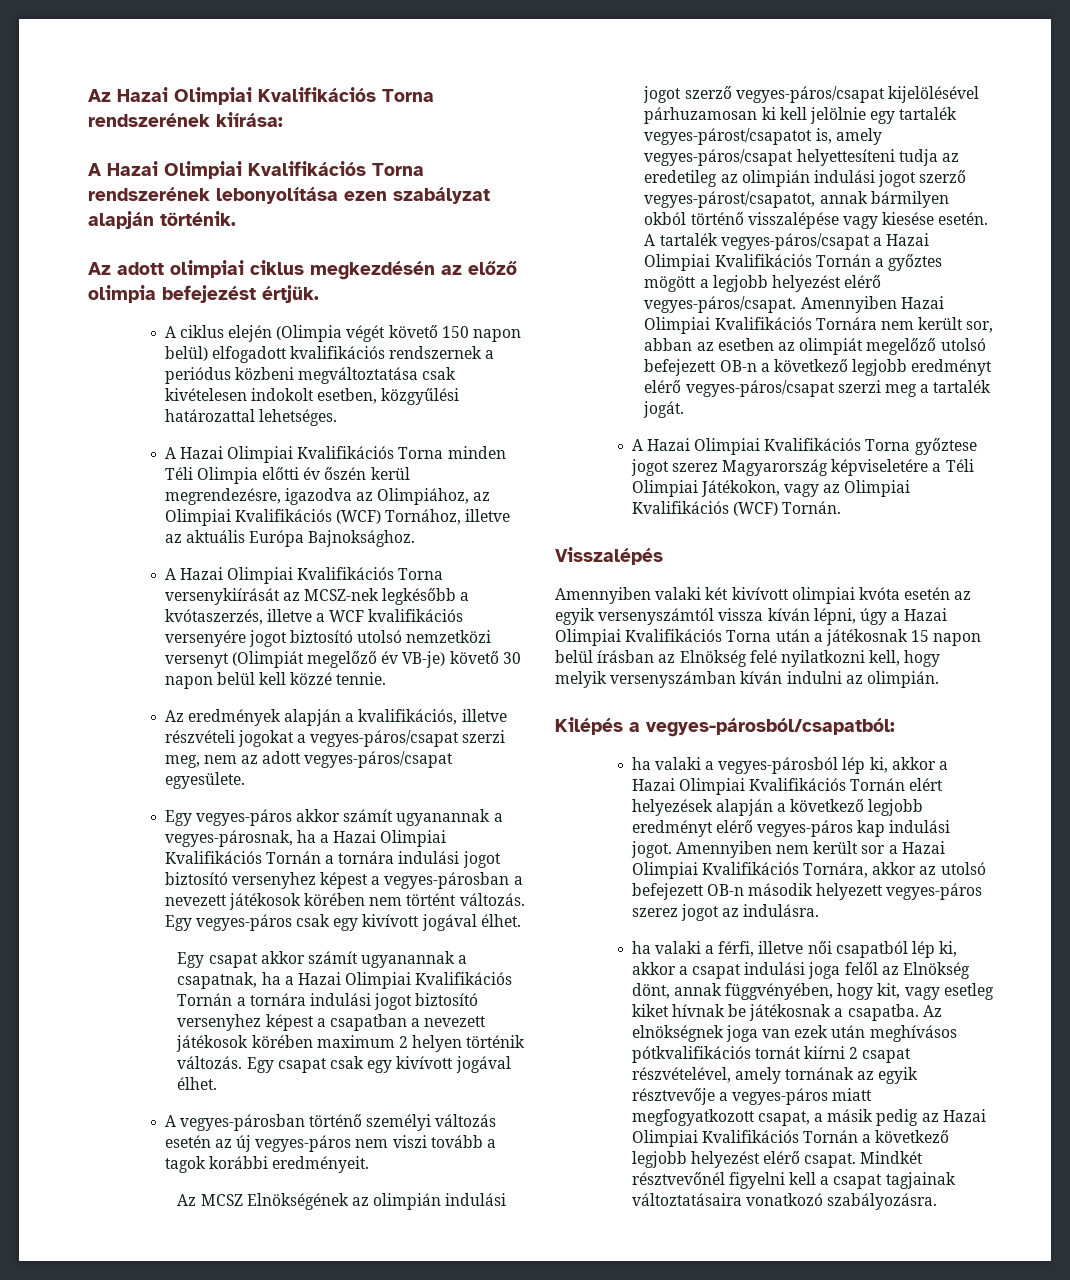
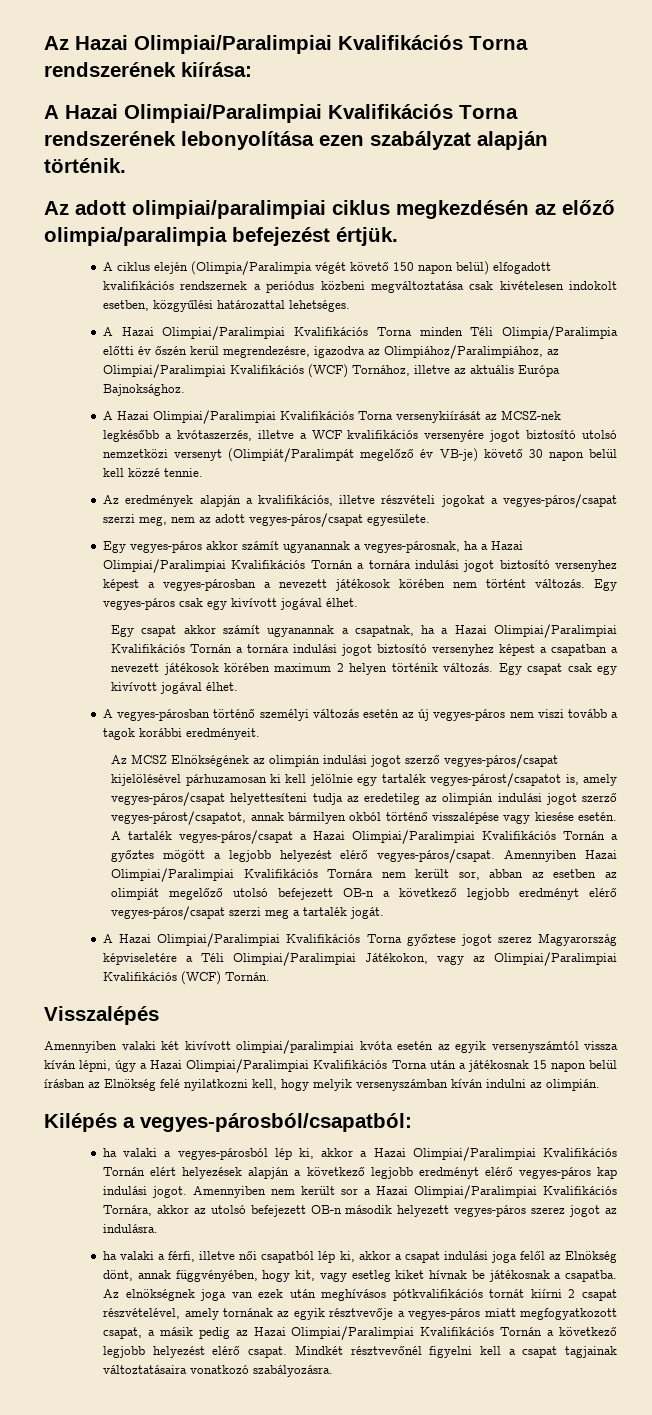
- Az Hazai Olimpiai Kvalifikációs Torna rendszerének kiírása:
+ Az Hazai Olimpiai/Paralimpiai Kvalifikációs Torna rendszerének kiírása:
- A Hazai Olimpiai Kvalifikációs Torna rendszerének lebonyolítása ezen szabályzat alapján történik.
+ A Hazai Olimpiai/Paralimpiai Kvalifikációs Torna rendszerének lebonyolítása ezen szabályzat alapján történik.
- Az adott olimpiai ciklus megkezdésén az előző olimpia befejezést értjük.
+ Az adott olimpiai/paralimpiai ciklus megkezdésén az előző olimpia/paralimpia befejezést értjük.
- A ciklus elején (Olimpia végét követő 150 napon belül) elfogadott kvalifikációs rendszernek a periódus közbeni megváltoztatása csak kivételesen indokolt esetben, közgyűlési határozattal lehetséges.
+ A ciklus elején (Olimpia/Paralimpia végét követő 150 napon belül) elfogadott kvalifikációs rendszernek a periódus közbeni megváltoztatása csak kivételesen indokolt esetben, közgyűlési határozattal lehetséges.
- A Hazai Olimpiai Kvalifikációs Torna minden Téli Olimpia előtti év őszén kerül megrendezésre, igazodva az Olimpiához, az Olimpiai Kvalifikációs (WCF) Tornához, illetve az aktuális Európa Bajnoksághoz.
+ A Hazai Olimpiai/Paralimpiai Kvalifikációs Torna minden Téli Olimpia/Paralimpia előtti év őszén kerül megrendezésre, igazodva az Olimpiához/Paralimpiához, az Olimpiai/Paralimpiai Kvalifikációs (WCF) Tornához, illetve az aktuális Európa Bajnoksághoz.
- A Hazai Olimpiai Kvalifikációs Torna versenykiírását az MCSZ-nek legkésőbb a kvótaszerzés, illetve a WCF kvalifikációs versenyére jogot biztosító utolsó nemzetközi versenyt (Olimpiát megelőző év VB-je) követő 30 napon belül kell közzé tennie.
+ A Hazai Olimpiai/Paralimpiai Kvalifikációs Torna versenykiírását az MCSZ-nek legkésőbb a kvótaszerzés, illetve a WCF kvalifikációs versenyére jogot biztosító utolsó nemzetközi versenyt (Olimpiát/Paralimpát megelőző év VB-je) követő 30 napon belül kell közzé tennie.
- Egy vegyes-páros akkor számít ugyanannak a vegyes-párosnak, ha a Hazai Olimpiai Kvalifikációs Tornán a tornára indulási jogot biztosító versenyhez képest a vegyes-párosban a nevezett játékosok körében nem történt változás.
+ Egy vegyes-páros akkor számít ugyanannak a vegyes-párosnak, ha a Hazai Olimpiai/Paralimpiai Kvalifikációs Tornán a tornára indulási jogot biztosító versenyhez képest a vegyes-párosban a nevezett játékosok körében nem történt változás.
- Egy csapat akkor számít ugyanannak a csapatnak, ha a Hazai Olimpiai Kvalifikációs Tornán a tornára indulási jogot biztosító versenyhez képest a csapatban a nevezett játékosok körében maximum 2 helyen történik változás.
+ Egy csapat akkor számít ugyanannak a csapatnak, ha a Hazai Olimpiai/Paralimpiai Kvalifikációs Tornán a tornára indulási jogot biztosító versenyhez képest a csapatban a nevezett játékosok körében maximum 2 helyen történik változás.
- A tartalék vegyes-páros/csapat a Hazai Olimpiai Kvalifikációs Tornán a győztes mögött a legjobb helyezést elérő vegyes-páros/csapat.
+ A tartalék vegyes-páros/csapat a Hazai Olimpiai/Paralimpiai Kvalifikációs Tornán a győztes mögött a legjobb helyezést elérő vegyes-páros/csapat.
- Amennyiben Hazai Olimpiai Kvalifikációs Tornára nem került sor, abban az esetben az olimpiát megelőző utolsó befejezett OB-n a következő legjobb eredményt elérő vegyes-páros/csapat szerzi meg a tartalék jogát.
+ Amennyiben Hazai Olimpiai/Paralimpiai Kvalifikációs Tornára nem került sor, abban az esetben az olimpiát megelőző utolsó befejezett OB-n a következő legjobb eredményt elérő vegyes-páros/csapat szerzi meg a tartalék jogát.
- A Hazai Olimpiai Kvalifikációs Torna győztese jogot szerez Magyarország képviseletére a Téli Olimpiai Játékokon, vagy az Olimpiai Kvalifikációs (WCF) Tornán.
+ A Hazai Olimpiai/Paralimpiai Kvalifikációs Torna győztese jogot szerez Magyarország képviseletére a Téli Olimpiai/Paralimpiai Játékokon, vagy az Olimpiai/Paralimpiai Kvalifikációs (WCF) Tornán.
- Amennyiben valaki két kivívott olimpiai kvóta esetén az egyik versenyszámtól vissza kíván lépni, úgy a Hazai Olimpiai Kvalifikációs Torna után a játékosnak 15 napon belül írásban az Elnökség felé nyilatkozni kell, hogy melyik versenyszámban kíván indulni az olimpián.
+ Amennyiben valaki két kivívott olimpiai/paralimpiai kvóta esetén az egyik versenyszámtól vissza kíván lépni, úgy a Hazai Olimpiai/Paralimpiai Kvalifikációs Torna után a játékosnak 15 napon belül írásban az Elnökség felé nyilatkozni kell, hogy melyik versenyszámban kíván indulni az olimpián.
- ha valaki a vegyes-párosból lép ki, akkor a Hazai Olimpiai Kvalifikációs Tornán elért helyezések alapján a következő legjobb eredményt elérő vegyes-páros kap indulási jogot.
+ ha valaki a vegyes-párosból lép ki, akkor a Hazai Olimpiai/Paralimpiai Kvalifikációs Tornán elért helyezések alapján a következő legjobb eredményt elérő vegyes-páros kap indulási jogot.
- Amennyiben nem került sor a Hazai Olimpiai Kvalifikációs Tornára, akkor az utolsó befejezett OB-n második helyezett vegyes-páros szerez jogot az indulásra.
+ Amennyiben nem került sor a Hazai Olimpiai/Paralimpiai Kvalifikációs Tornára, akkor az utolsó befejezett OB-n második helyezett vegyes-páros szerez jogot az indulásra.
- Az elnökségnek joga van ezek után meghívásos pótkvalifikációs tornát kiírni 2 csapat részvételével, amely tornának az egyik résztvevője a vegyes-páros miatt megfogyatkozott csapat, a másik pedig az Hazai Olimpiai Kvalifikációs Tornán a következő legjobb helyezést elérő csapat.
+ Az elnökségnek joga van ezek után meghívásos pótkvalifikációs tornát kiírni 2 csapat részvételével, amely tornának az egyik résztvevője a vegyes-páros miatt megfogyatkozott csapat, a másik pedig az Hazai Olimpiai/Paralimpiai Kvalifikációs Tornán a következő legjobb helyezést elérő csapat.

